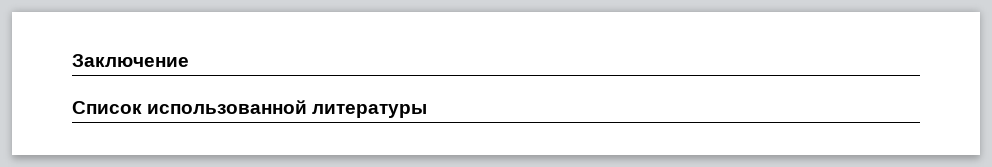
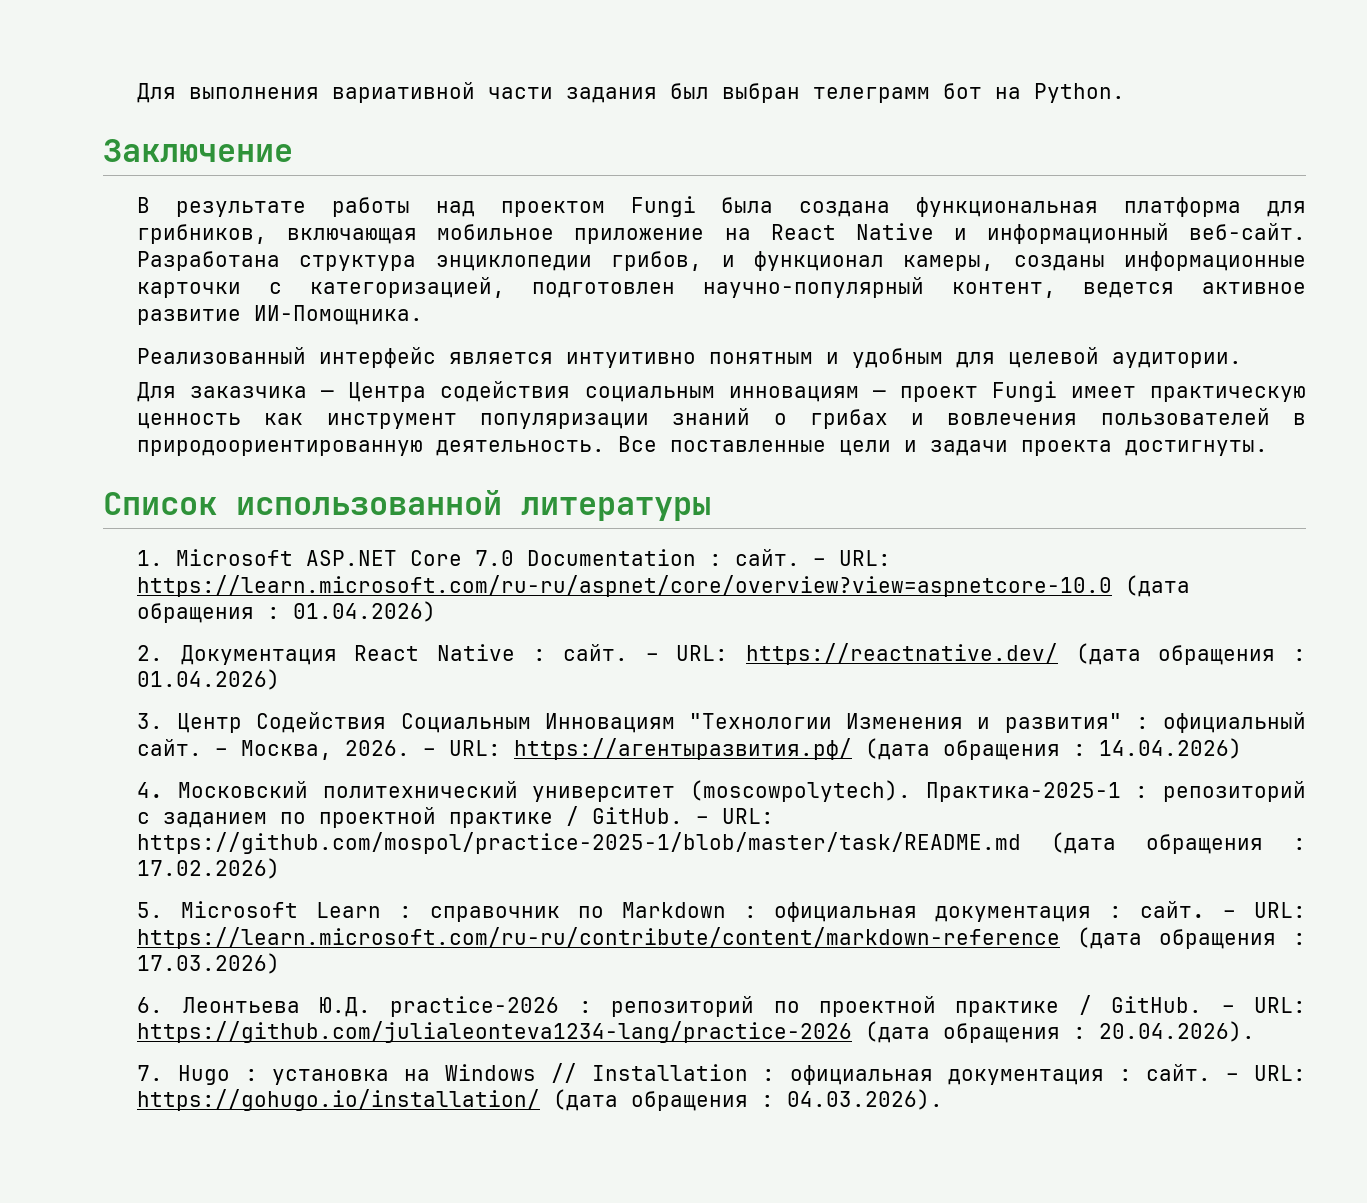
+ Для выполнения вариативной части задания был выбран телеграмм бот на Python.
  Заключение
+ В результате работы над проектом Fungi была создана функциональная платформа для грибников, включающая мобильное приложение на React Native и информационный веб-сайт. Разработана структура энциклопедии грибов, и функционал камеры, созданы информационные карточки с категоризацией, подготовлен научно-популярный контент, ведется активное развитие ИИ-Помощника.
+ Реализованный интерфейс является интуитивно понятным и удобным для целевой аудитории.
+ Для заказчика — Центра содействия социальным инновациям — проект Fungi имеет практическую ценность как инструмент популяризации знаний о грибах и вовлечения пользователей в природоориентированную деятельность. Все поставленные цели и задачи проекта достигнуты.
  Список использованной литературы
+ 1. Microsoft ASP.NET Core 7.0 Documentation : сайт. – URL: https://learn.microsoft.com/ru-ru/aspnet/core/overview?view=aspnetcore-10.0 (дата обращения : 01.04.2026)
+ 2. Документация React Native : сайт. – URL: https://reactnative.dev/ (дата обращения : 01.04.2026)
+ 3. Центр Содействия Социальным Инновациям "Технологии Изменения и развития" : официальный сайт. – Москва, 2026. – URL: https://агентыразвития.рф/ (дата обращения : 14.04.2026)
+ 4. Московский политехнический университет (moscowpolytech). Практика-2025-1 : репозиторий с заданием по проектной практике / GitHub. – URL: https://github.com/mospol/practice-2025-1/blob/master/task/README.md (дата обращения : 17.02.2026)
+ 5. Microsoft Learn : справочник по Markdown : официальная документация : сайт. – URL: https://learn.microsoft.com/ru-ru/contribute/content/markdown-reference (дата обращения : 17.03.2026)
+ 6. Леонтьева Ю.Д. practice-2026 : репозиторий по проектной практике / GitHub. – URL: https://github.com/julialeonteva1234-lang/practice-2026 (дата обращения : 20.04.2026).
+ 7. Hugo : установка на Windows // Installation : официальная документация : сайт. – URL: https://gohugo.io/installation/ (дата обращения : 04.03.2026).

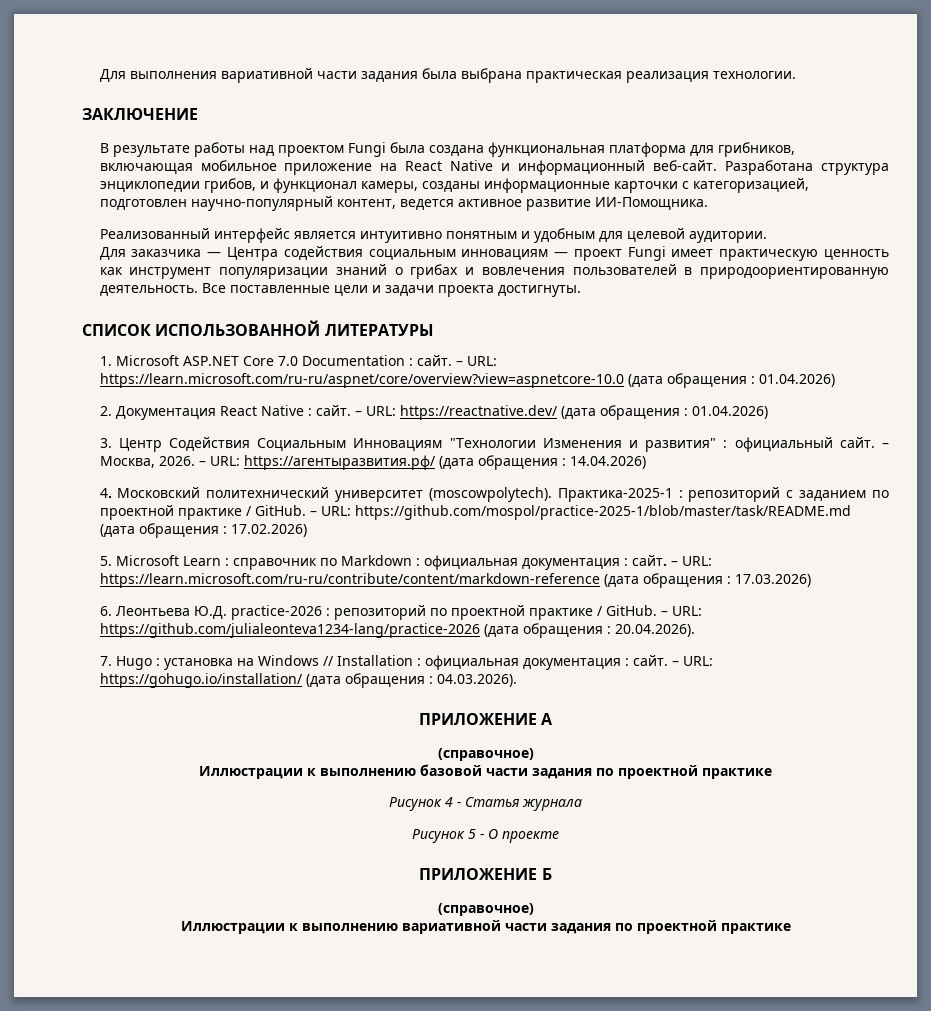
- Для выполнения вариативной части задания был выбран телеграмм бот на Python.
- Заключение
+ Для выполнения вариативной части задания была выбрана практическая реализация технологии.
+ ЗАКЛЮЧЕНИЕ
- Список использованной литературы
+ СПИСОК ИСПОЛЬЗОВАННОЙ ЛИТЕРАТУРЫ
+ ПРИЛОЖЕНИЕ А
+ (справочное)
+ Иллюстрации к выполнению базовой части задания по проектной практике
+ Рисунок 4 - Статья журнала
+ Рисунок 5 - О проекте
+ ПРИЛОЖЕНИЕ Б
+ (справочное)
+ Иллюстрации к выполнению вариативной части задания по проектной практике

